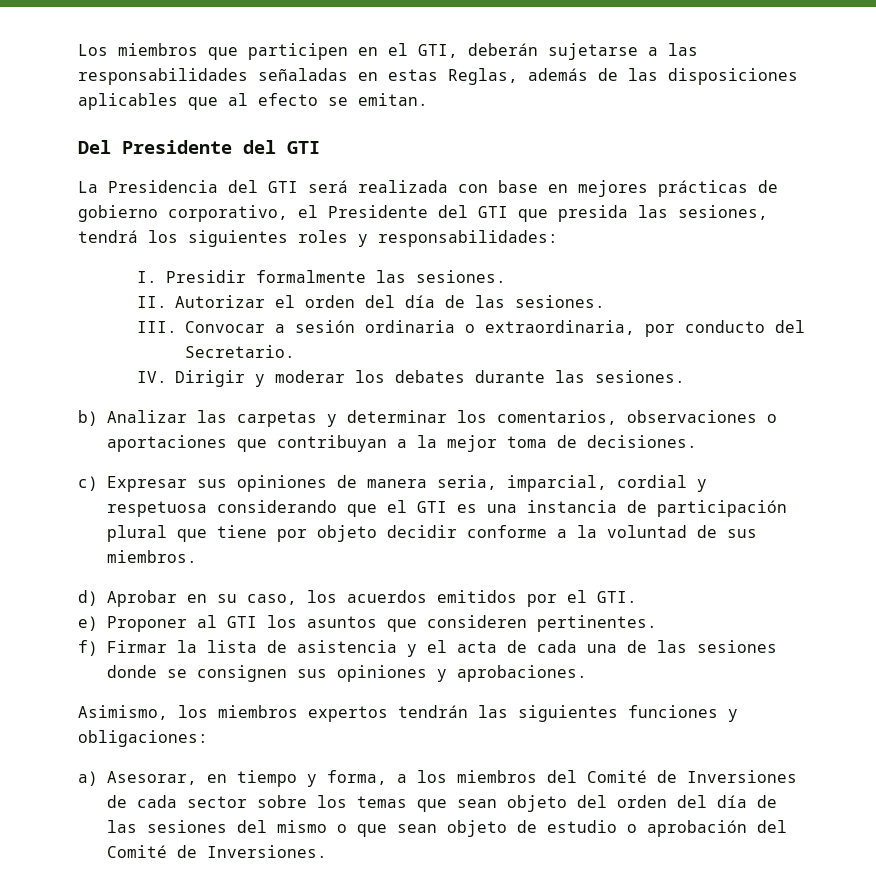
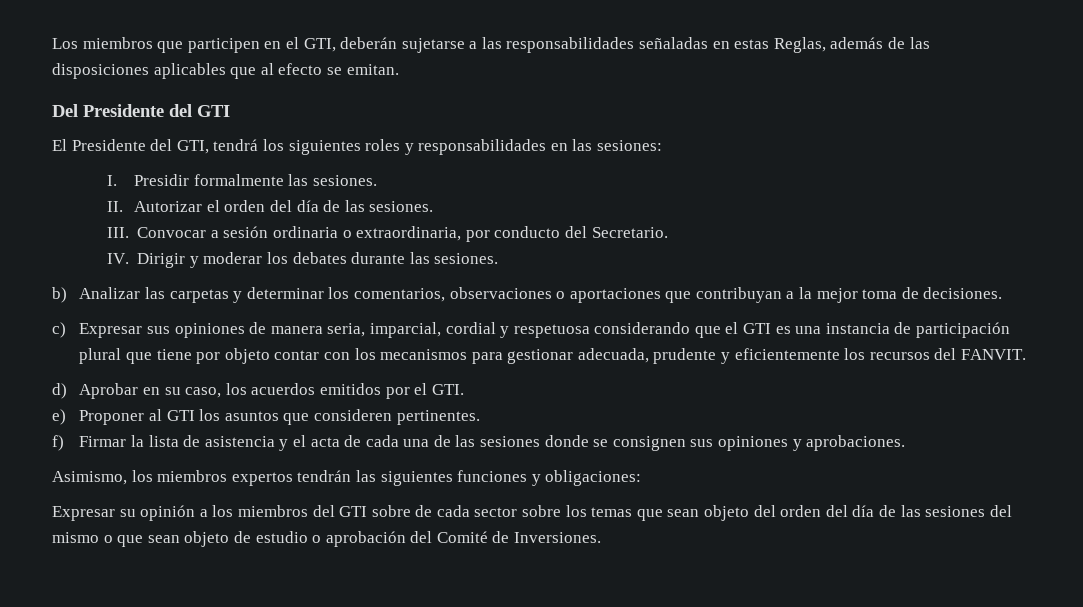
- La Presidencia del GTI será realizada con base en mejores prácticas de gobierno corporativo, el Presidente del GTI que presida las sesiones, tendrá los siguientes roles y responsabilidades:
+ El Presidente del GTI, tendrá los siguientes roles y responsabilidades en las sesiones:
- c) Expresar sus opiniones de manera seria, imparcial, cordial y respetuosa considerando que el GTI es una instancia de participación plural que tiene por objeto decidir conforme a la voluntad de sus miembros.
+ c) Expresar sus opiniones de manera seria, imparcial, cordial y respetuosa considerando que el GTI es una instancia de participación plural que tiene por objeto contar con los mecanismos para gestionar adecuada, prudente y eficientemente los recursos del FANVIT.
- a) Asesorar, en tiempo y forma, a los miembros del Comité de Inversiones de cada sector sobre los temas que sean objeto del orden del día de las sesiones del mismo o que sean objeto de estudio o aprobación del Comité de Inversiones.
+ Expresar su opinión a los miembros del GTI sobre de cada sector sobre los temas que sean objeto del orden del día de las sesiones del mismo o que sean objeto de estudio o aprobación del Comité de Inversiones.

